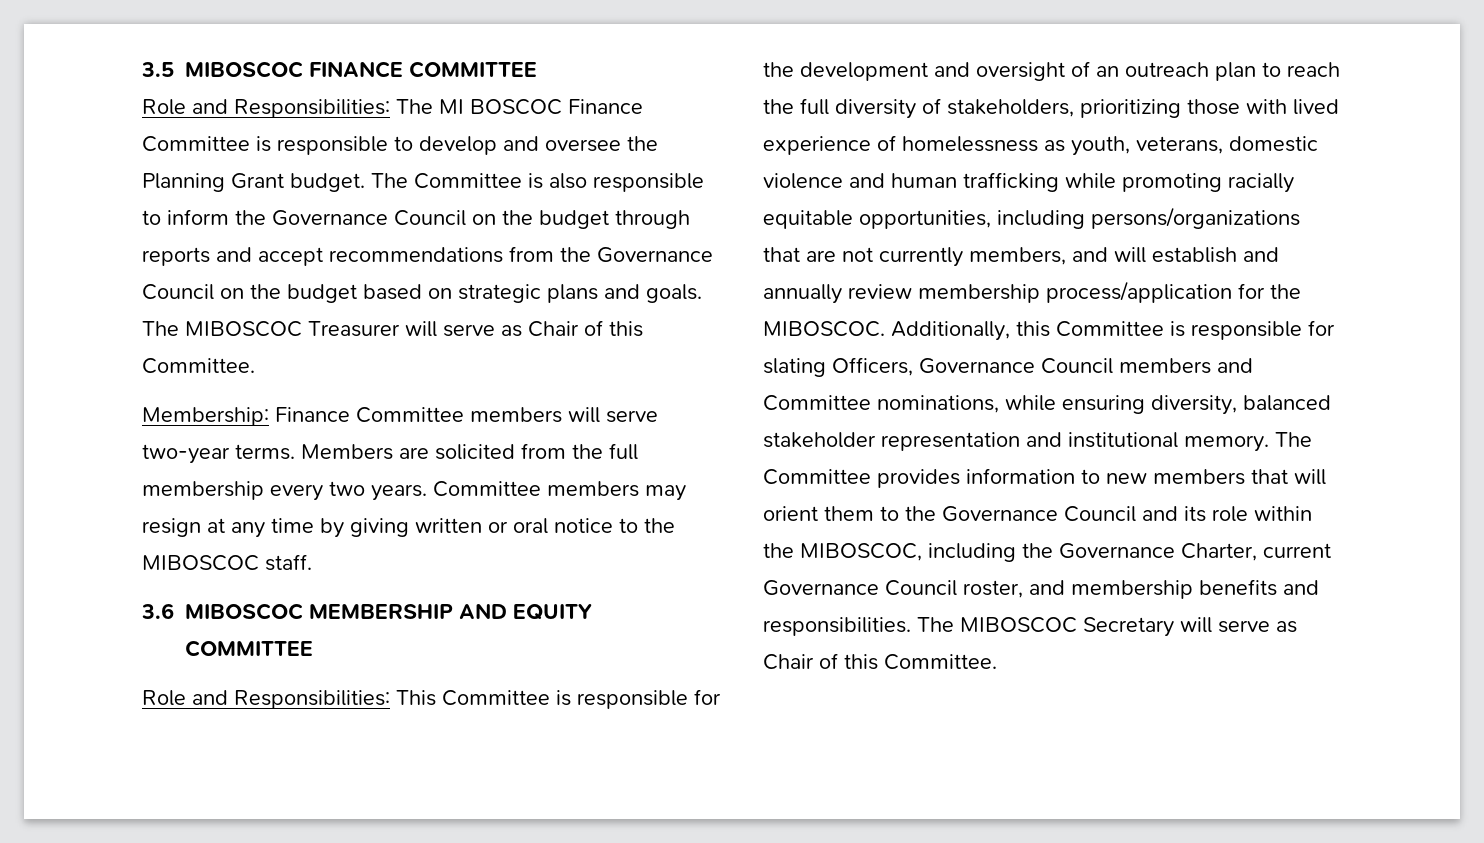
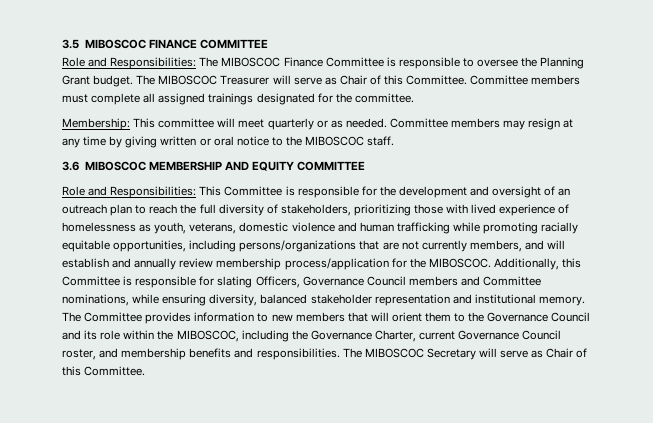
- Role and Responsibilities: The MI BOSCOC Finance Committee is responsible to develop and oversee the Planning Grant budget.
+ Role and Responsibilities: The MIBOSCOC Finance Committee is responsible to oversee the Planning Grant budget.
- The Committee is also responsible to inform the Governance Council on the budget through reports and accept recommendations from the Governance Council on the budget based on strategic plans and goals. The MIBOSCOC Treasurer will serve as Chair of this Committee.
- Membership: Finance Committee members will serve two-year terms. Members are solicited from the full membership every two years.
+ The MIBOSCOC Treasurer will serve as Chair of this Committee. Committee members must complete all assigned trainings designated for the committee.
+ Membership: This committee will meet quarterly or as needed.

